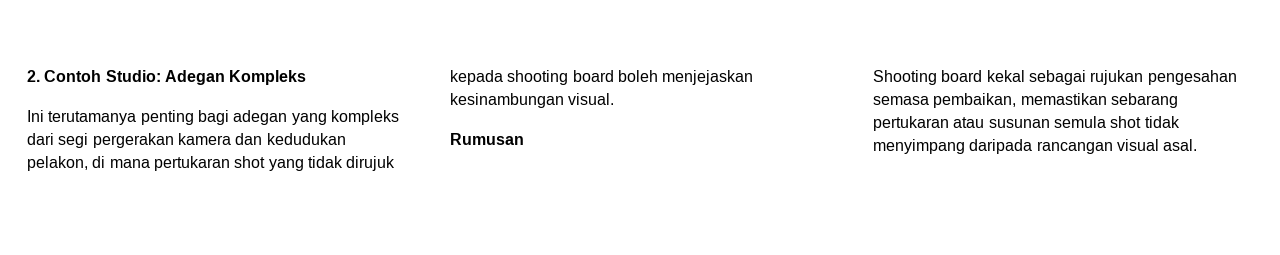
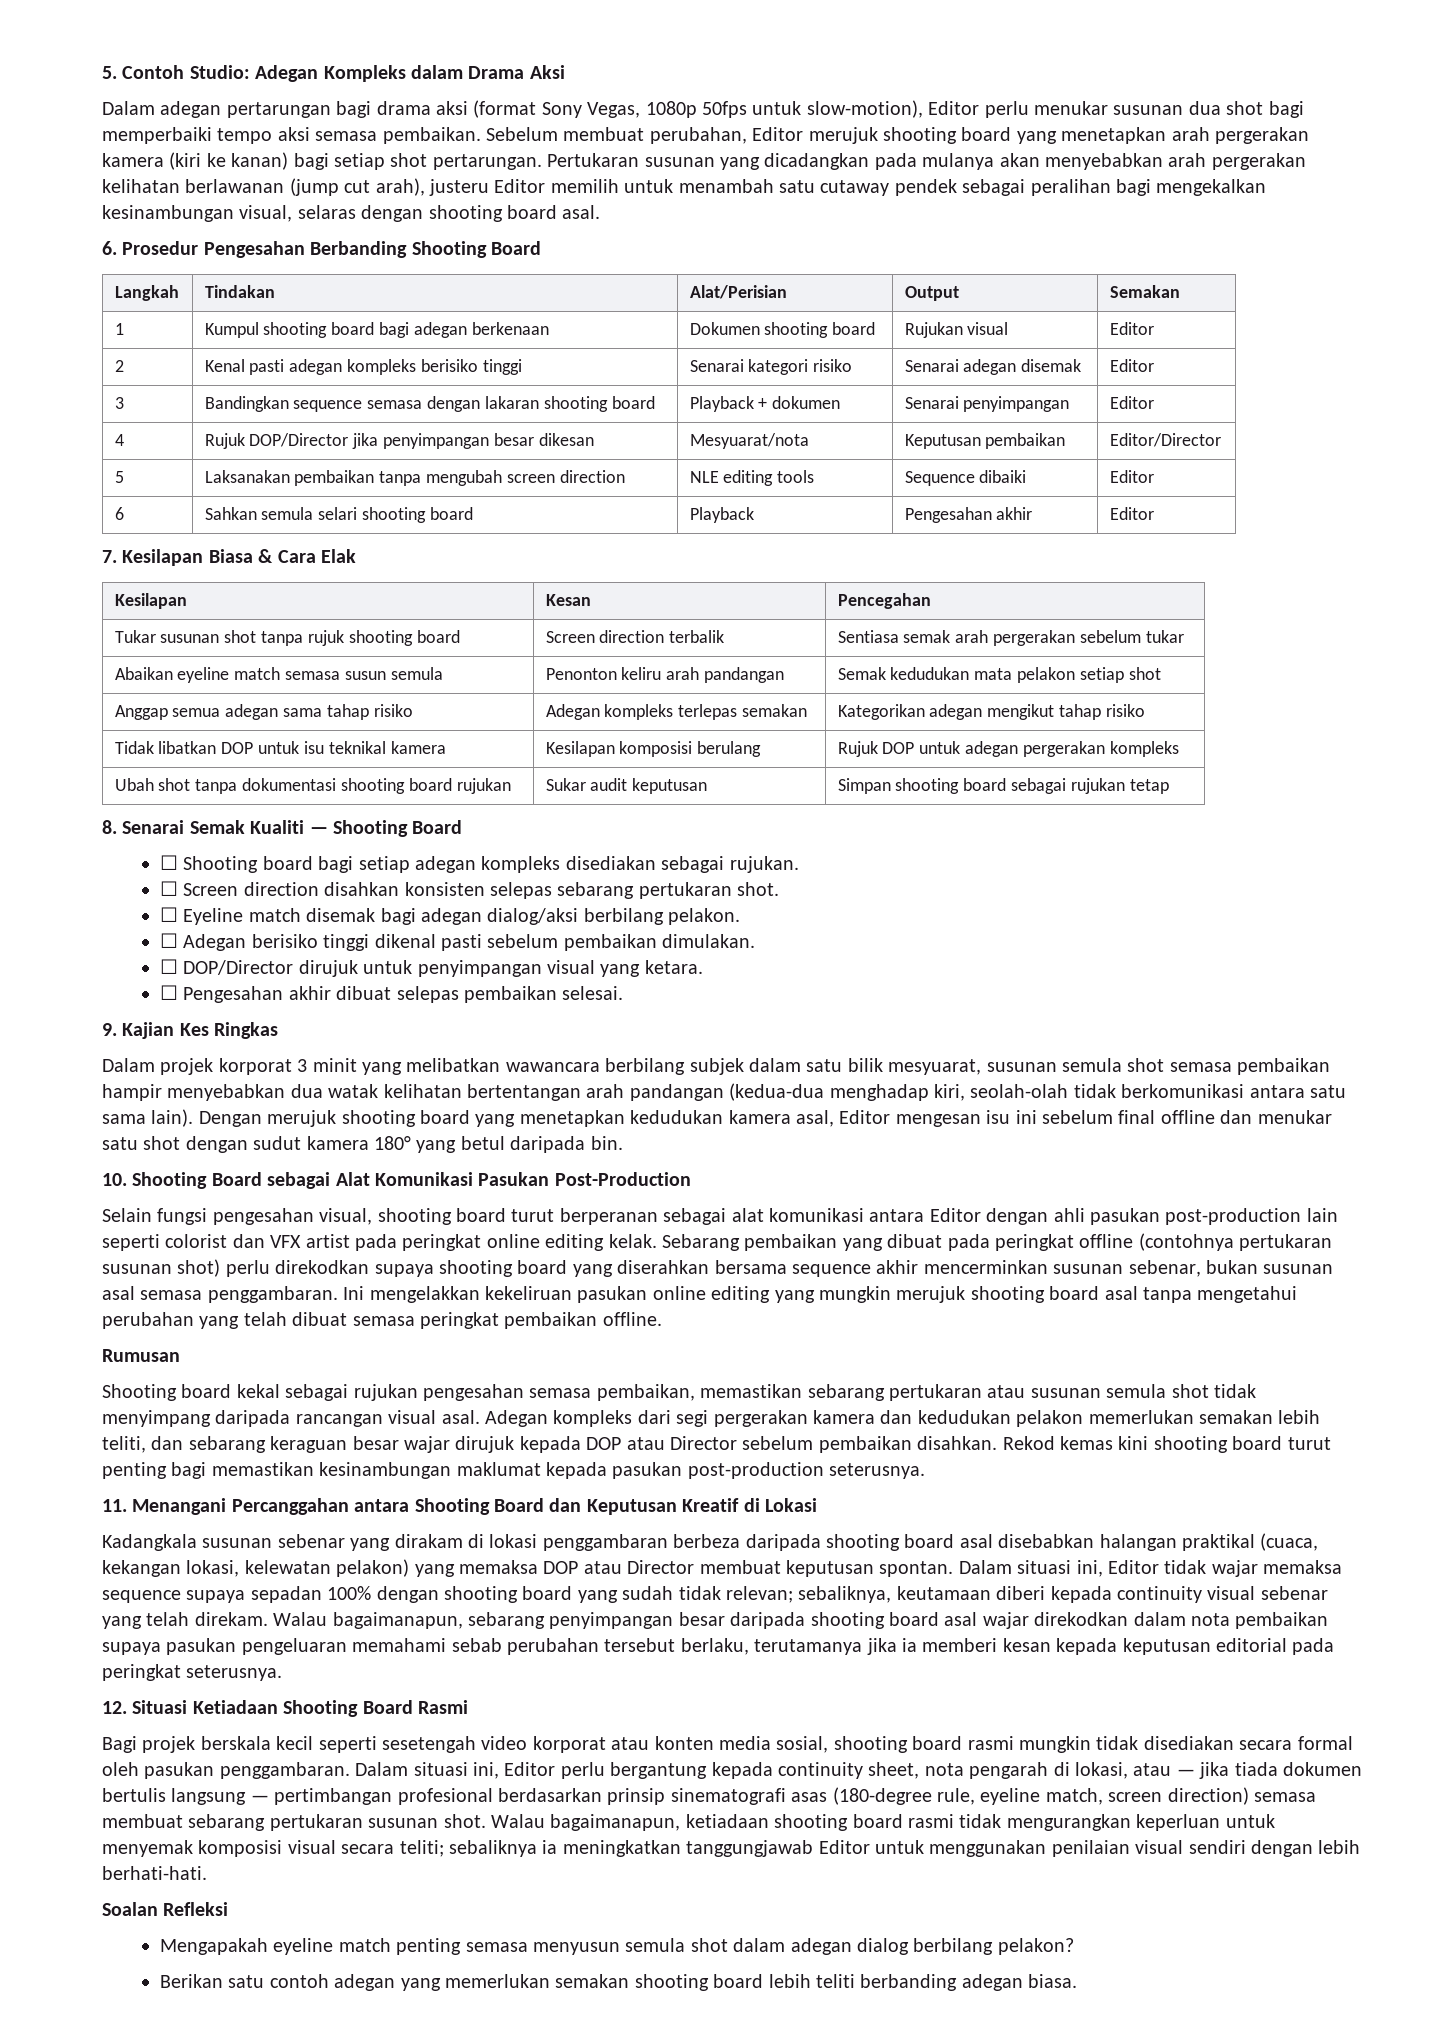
- 2. Contoh Studio: Adegan Kompleks
- Ini terutamanya penting bagi adegan yang kompleks dari segi pergerakan kamera dan kedudukan pelakon, di mana pertukaran shot yang tidak dirujuk kepada shooting board boleh menjejaskan kesinambungan visual.
+ 5. Contoh Studio: Adegan Kompleks dalam Drama Aksi
+ Dalam adegan pertarungan bagi drama aksi (format Sony Vegas, 1080p 50fps untuk slow-motion), Editor perlu menukar susunan dua shot bagi memperbaiki tempo aksi semasa pembaikan. Sebelum membuat perubahan, Editor merujuk shooting board yang menetapkan arah pergerakan kamera (kiri ke kanan) bagi setiap shot pertarungan. Pertukaran susunan yang dicadangkan pada mulanya akan menyebabkan arah pergerakan kelihatan berlawanan (jump cut arah), justeru Editor memilih untuk menambah satu cutaway pendek sebagai peralihan bagi mengekalkan kesinambungan visual, selaras dengan shooting board asal.
+ 6. Prosedur Pengesahan Berbanding Shooting Board
+ Langkah | Tindakan | Alat/Perisian | Output | Semakan
+ 1 | Kumpul shooting board bagi adegan berkenaan | Dokumen shooting board | Rujukan visual | Editor
+ 2 | Kenal pasti adegan kompleks berisiko tinggi | Senarai kategori risiko | Senarai adegan disemak | Editor
+ 3 | Bandingkan sequence semasa dengan lakaran shooting board | Playback + dokumen | Senarai penyimpangan | Editor
+ 4 | Rujuk DOP/Director jika penyimpangan besar dikesan | Mesyuarat/nota | Keputusan pembaikan | Editor/Director
+ 5 | Laksanakan pembaikan tanpa mengubah screen direction | NLE editing tools | Sequence dibaiki | Editor
+ 6 | Sahkan semula selari shooting board | Playback | Pengesahan akhir | Editor
+ 7. Kesilapan Biasa & Cara Elak
+ Kesilapan | Kesan | Pencegahan
+ Tukar susunan shot tanpa rujuk shooting board | Screen direction terbalik | Sentiasa semak arah pergerakan sebelum tukar
+ Abaikan eyeline match semasa susun semula | Penonton keliru arah pandangan | Semak kedudukan mata pelakon setiap shot
+ Anggap semua adegan sama tahap risiko | Adegan kompleks terlepas semakan | Kategorikan adegan mengikut tahap risiko
+ Tidak libatkan DOP untuk isu teknikal kamera | Kesilapan komposisi berulang | Rujuk DOP untuk adegan pergerakan kompleks
+ Ubah shot tanpa dokumentasi shooting board rujukan | Sukar audit keputusan | Simpan shooting board sebagai rujukan tetap
+ 8. Senarai Semak Kualiti — Shooting Board
+ ☐ Shooting board bagi setiap adegan kompleks disediakan sebagai rujukan.
+ ☐ Screen direction disahkan konsisten selepas sebarang pertukaran shot.
+ ☐ Eyeline match disemak bagi adegan dialog/aksi berbilang pelakon.
+ ☐ Adegan berisiko tinggi dikenal pasti sebelum pembaikan dimulakan.
+ ☐ DOP/Director dirujuk untuk penyimpangan visual yang ketara.
+ ☐ Pengesahan akhir dibuat selepas pembaikan selesai.
+ 9. Kajian Kes Ringkas
+ Dalam projek korporat 3 minit yang melibatkan wawancara berbilang subjek dalam satu bilik mesyuarat, susunan semula shot semasa pembaikan hampir menyebabkan dua watak kelihatan bertentangan arah pandangan (kedua-dua menghadap kiri, seolah-olah tidak berkomunikasi antara satu sama lain). Dengan merujuk shooting board yang menetapkan kedudukan kamera asal, Editor mengesan isu ini sebelum final offline dan menukar satu shot dengan sudut kamera 180° yang betul daripada bin.
+ 10. Shooting Board sebagai Alat Komunikasi Pasukan Post-Production
+ Selain fungsi pengesahan visual, shooting board turut berperanan sebagai alat komunikasi antara Editor dengan ahli pasukan post-production lain seperti colorist dan VFX artist pada peringkat online editing kelak. Sebarang pembaikan yang dibuat pada peringkat offline (contohnya pertukaran susunan shot) perlu direkodkan supaya shooting board yang diserahkan bersama sequence akhir mencerminkan susunan sebenar, bukan susunan asal semasa penggambaran. Ini mengelakkan kekeliruan pasukan online editing yang mungkin merujuk shooting board asal tanpa mengetahui perubahan yang telah dibuat semasa peringkat pembaikan offline.
+ Adegan kompleks dari segi pergerakan kamera dan kedudukan pelakon memerlukan semakan lebih teliti, dan sebarang keraguan besar wajar dirujuk kepada DOP atau Director sebelum pembaikan disahkan. Rekod kemas kini shooting board turut penting bagi memastikan kesinambungan maklumat kepada pasukan post-production seterusnya.
+ 11. Menangani Percanggahan antara Shooting Board dan Keputusan Kreatif di Lokasi
+ Kadangkala susunan sebenar yang dirakam di lokasi penggambaran berbeza daripada shooting board asal disebabkan halangan praktikal (cuaca, kekangan lokasi, kelewatan pelakon) yang memaksa DOP atau Director membuat keputusan spontan. Dalam situasi ini, Editor tidak wajar memaksa sequence supaya sepadan 100% dengan shooting board yang sudah tidak relevan; sebaliknya, keutamaan diberi kepada continuity visual sebenar yang telah direkam. Walau bagaimanapun, sebarang penyimpangan besar daripada shooting board asal wajar direkodkan dalam nota pembaikan supaya pasukan pengeluaran memahami sebab perubahan tersebut berlaku, terutamanya jika ia memberi kesan kepada keputusan editorial pada peringkat seterusnya.
+ 12. Situasi Ketiadaan Shooting Board Rasmi
+ Bagi projek berskala kecil seperti sesetengah video korporat atau konten media sosial, shooting board rasmi mungkin tidak disediakan secara formal oleh pasukan penggambaran. Dalam situasi ini, Editor perlu bergantung kepada continuity sheet, nota pengarah di lokasi, atau — jika tiada dokumen bertulis langsung — pertimbangan profesional berdasarkan prinsip sinematografi asas (180-degree rule, eyeline match, screen direction) semasa membuat sebarang pertukaran susunan shot. Walau bagaimanapun, ketiadaan shooting board rasmi tidak mengurangkan keperluan untuk menyemak komposisi visual secara teliti; sebaliknya ia meningkatkan tanggungjawab Editor untuk menggunakan penilaian visual sendiri dengan lebih berhati-hati.
+ Soalan Refleksi
+ Mengapakah eyeline match penting semasa menyusun semula shot dalam adegan dialog berbilang pelakon?
+ Berikan satu contoh adegan yang memerlukan semakan shooting board lebih teliti berbanding adegan biasa.

